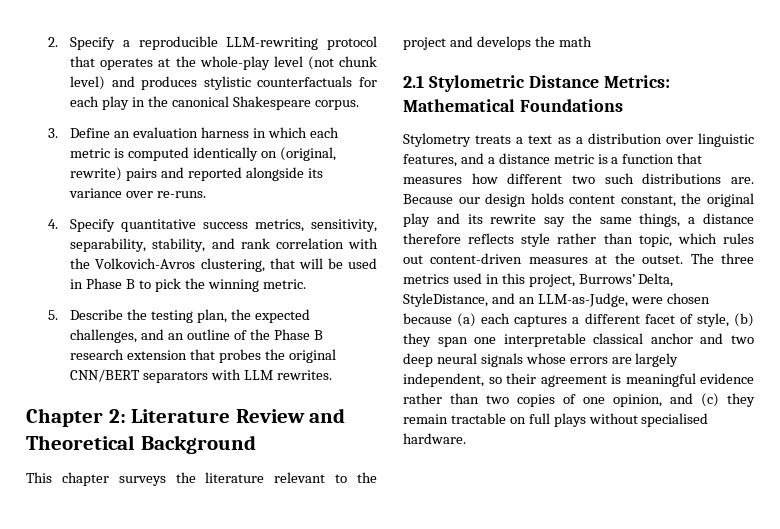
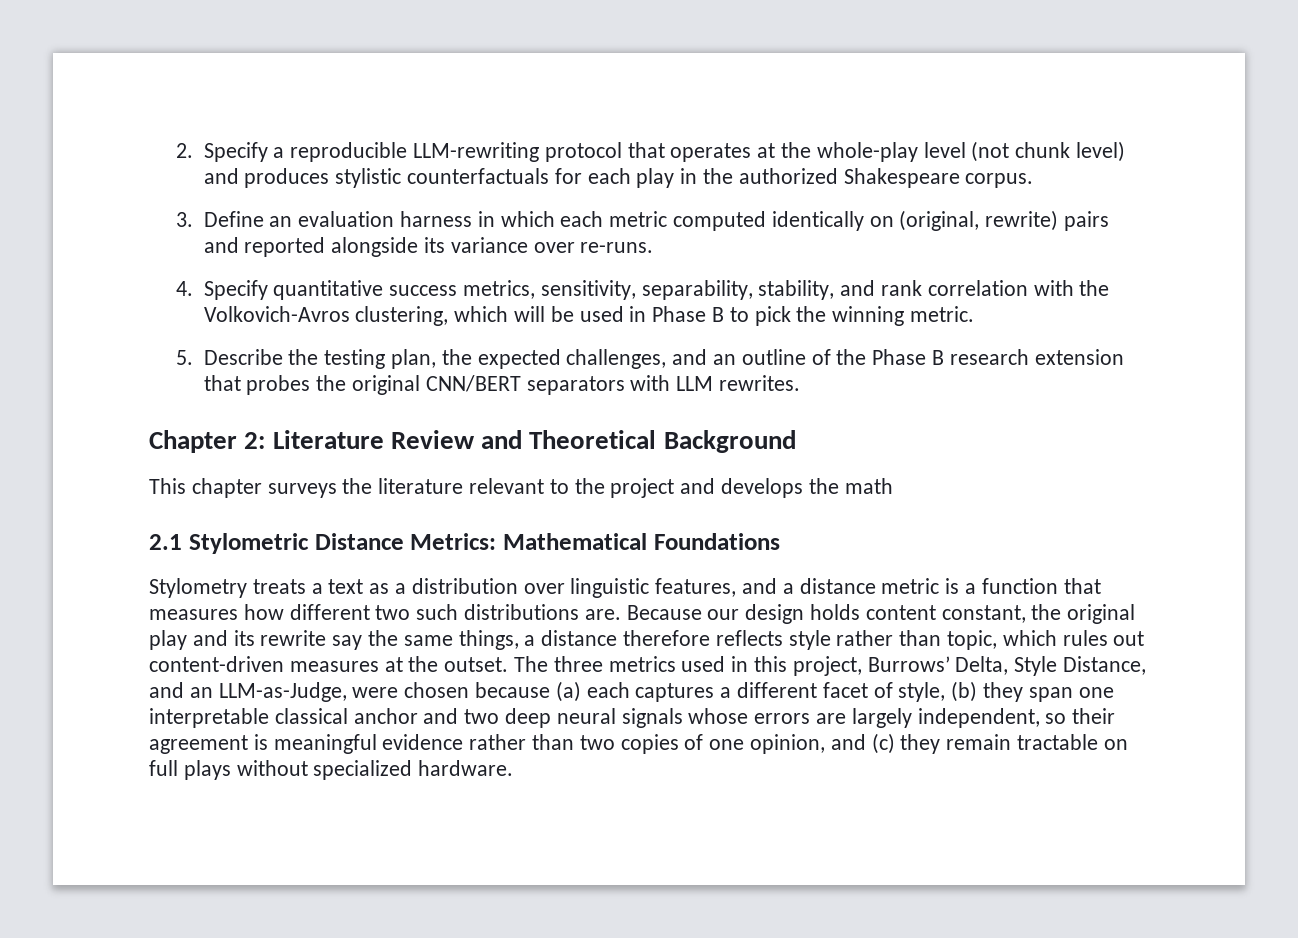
- 2. Specify a reproducible LLM-rewriting protocol that operates at the whole-play level (not chunk level) and produces stylistic counterfactuals for each play in the canonical Shakespeare corpus.
+ 2. Specify a reproducible LLM-rewriting protocol that operates at the whole-play level (not chunk level) and produces stylistic counterfactuals for each play in the authorized Shakespeare corpus.
- 3. Define an evaluation harness in which each metric is computed identically on (original, rewrite) pairs and reported alongside its variance over re-runs.
+ 3. Define an evaluation harness in which each metric computed identically on (original, rewrite) pairs and reported alongside its variance over re-runs.
- 4. Specify quantitative success metrics, sensitivity, separability, stability, and rank correlation with the Volkovich-Avros clustering, that will be used in Phase B to pick the winning metric.
+ 4. Specify quantitative success metrics, sensitivity, separability, stability, and rank correlation with the Volkovich-Avros clustering, which will be used in Phase B to pick the winning metric.
- The three metrics used in this project, Burrows’ Delta, StyleDistance, and an LLM-as-Judge, were chosen because (a) each captures a different facet of style, (b) they span one interpretable classical anchor and two deep neural signals whose errors are largely independent, so their agreement is meaningful evidence rather than two copies of one opinion, and (c) they remain tractable on full plays without specialised hardware.
+ The three metrics used in this project, Burrows’ Delta, Style Distance, and an LLM-as-Judge, were chosen because (a) each captures a different facet of style, (b) they span one interpretable classical anchor and two deep neural signals whose errors are largely independent, so their agreement is meaningful evidence rather than two copies of one opinion, and (c) they remain tractable on full plays without specialized hardware.

